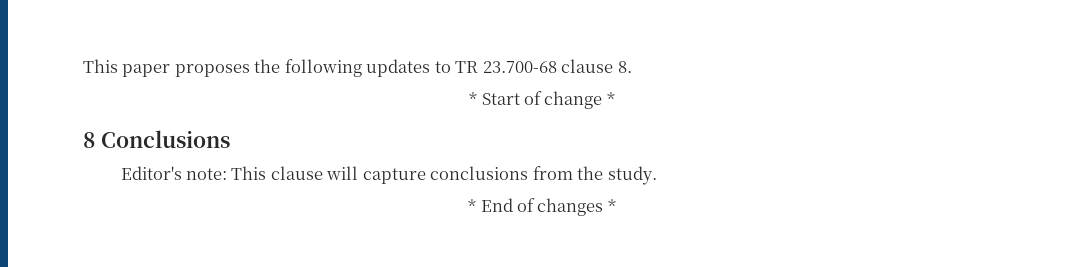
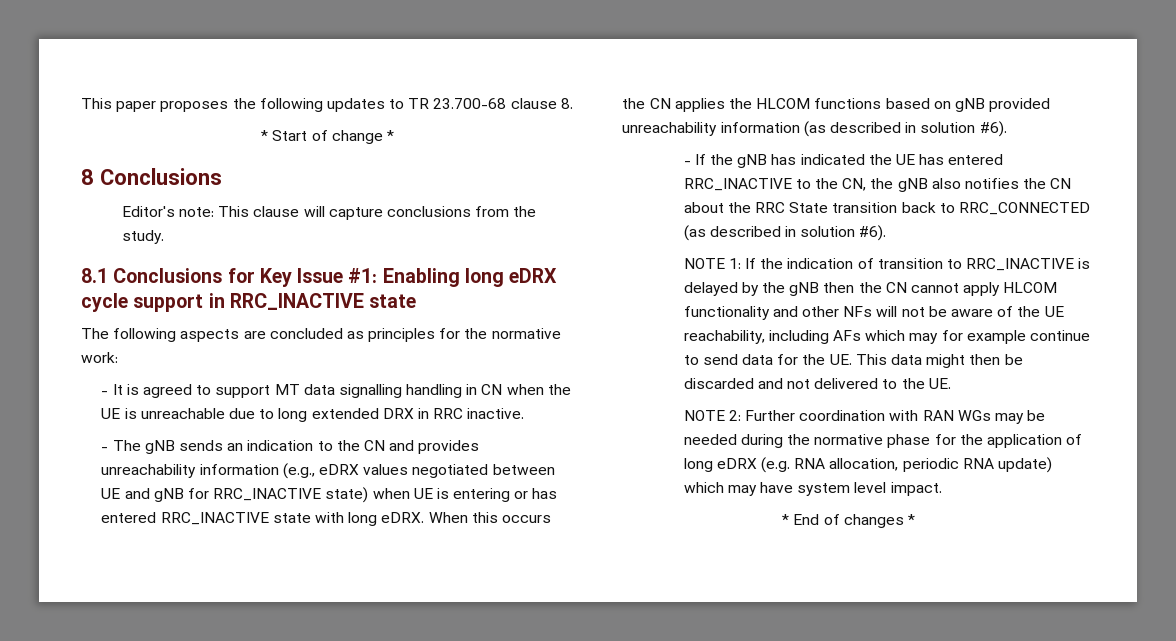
+ 8.1 Conclusions for Key Issue #1: Enabling long eDRX cycle support in RRC_INACTIVE state
+ The following aspects are concluded as principles for the normative work:
+ - It is agreed to support MT data signalling handling in CN when the UE is unreachable due to long extended DRX in RRC inactive.
+ - The gNB sends an indication to the CN and provides unreachability information (e.g., eDRX values negotiated between UE and gNB for RRC_INACTIVE state) when UE is entering or has entered RRC_INACTIVE state with long eDRX. When this occurs the CN applies the HLCOM functions based on gNB provided unreachability information (as described in solution #6).
+ - If the gNB has indicated the UE has entered RRC_INACTIVE to the CN, the gNB also notifies the CN about the RRC State transition back to RRC_CONNECTED (as described in solution #6).
+ NOTE 1: If the indication of transition to RRC_INACTIVE is delayed by the gNB then the CN cannot apply HLCOM functionality and other NFs will not be aware of the UE reachability, including AFs which may for example continue to send data for the UE. This data might then be discarded and not delivered to the UE.
+ NOTE 2: Further coordination with RAN WGs may be needed during the normative phase for the application of long eDRX (e.g. RNA allocation, periodic RNA update) which may have system level impact.

